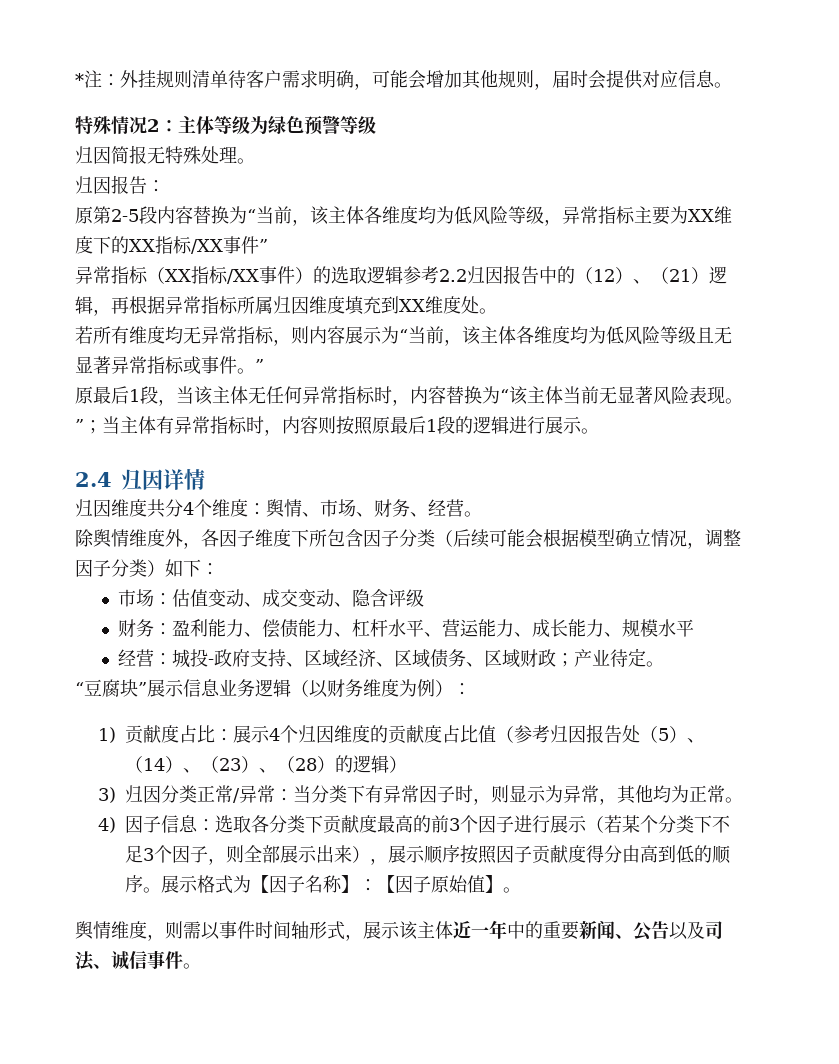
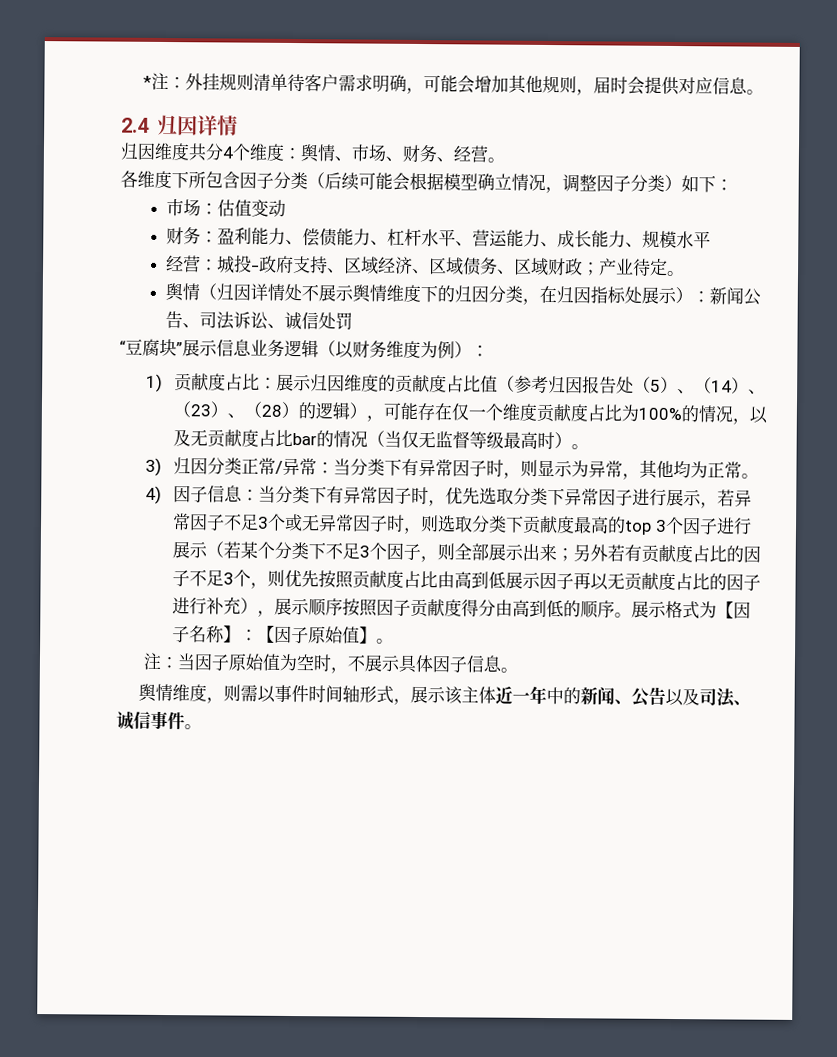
- 特殊情况2：主体等级为绿色预警等级
- 归因简报无特殊处理。
- 归因报告：
- 原第2-5段内容替换为“当前，该主体各维度均为低风险等级，异常指标主要为XX维度下的XX指标/XX事件”
- 异常指标（XX指标/XX事件）的选取逻辑参考2.2归因报告中的（12）、（21）逻辑，再根据异常指标所属归因维度填充到XX维度处。
- 若所有维度均无异常指标，则内容展示为“当前，该主体各维度均为低风险等级且无显著异常指标或事件。”
- 原最后1段，当该主体无任何异常指标时，内容替换为“该主体当前无显著风险表现。”；当主体有异常指标时，内容则按照原最后1段的逻辑进行展示。
- 除舆情维度外，各因子维度下所包含因子分类（后续可能会根据模型确立情况，调整因子分类）如下：
+ 各维度下所包含因子分类（后续可能会根据模型确立情况，调整因子分类）如下：
- 市场：估值变动、成交变动、隐含评级
+ 市场：估值变动
+ 舆情（归因详情处不展示舆情维度下的归因分类，在归因指标处展示）：新闻公告、司法诉讼、诚信处罚
- 1)贡献度占比：展示4个归因维度的贡献度占比值（参考归因报告处（5）、（14）、（23）、（28）的逻辑）
+ 1)贡献度占比：展示归因维度的贡献度占比值（参考归因报告处（5）、（14）、（23）、（28）的逻辑），可能存在仅一个维度贡献度占比为100%的情况，以及无贡献度占比bar的情况（当仅无监督等级最高时）。
- 4)因子信息：选取各分类下贡献度最高的前3个因子进行展示（若某个分类下不足3个因子，则全部展示出来），展示顺序按照因子贡献度得分由高到低的顺序。
+ 4)因子信息：当分类下有异常因子时，优先选取分类下异常因子进行展示，若异常因子不足3个或无异常因子时，则选取分类下贡献度最高的top 3个因子进行展示（若某个分类下不足3个因子，则全部展示出来；另外若有贡献度占比的因子不足3个，则优先按照贡献度占比由高到低展示因子再以无贡献度占比的因子进行补充），展示顺序按照因子贡献度得分由高到低的顺序。
+ 注：当因子原始值为空时，不展示具体因子信息。
- 舆情维度，则需以事件时间轴形式，展示该主体近一年中的重要新闻、公告以及司法、诚信事件。
+ 舆情维度，则需以事件时间轴形式，展示该主体近一年中的新闻、公告以及司法、诚信事件。

